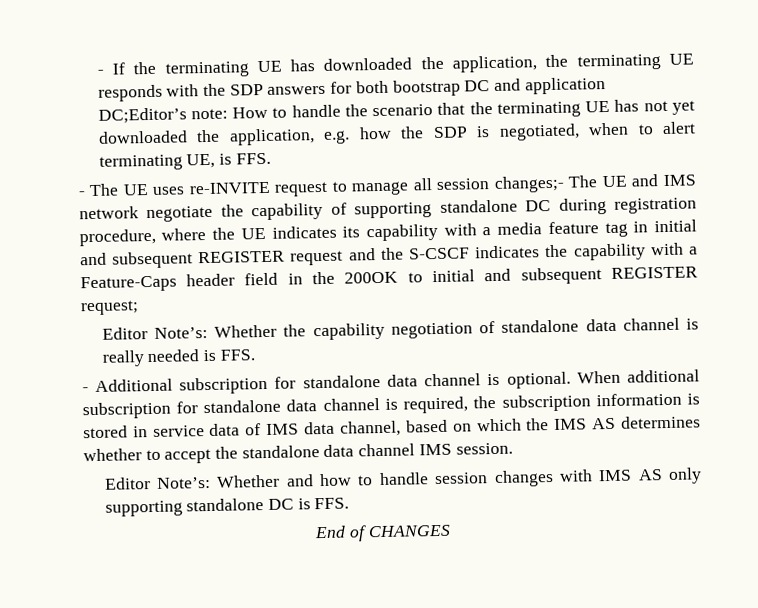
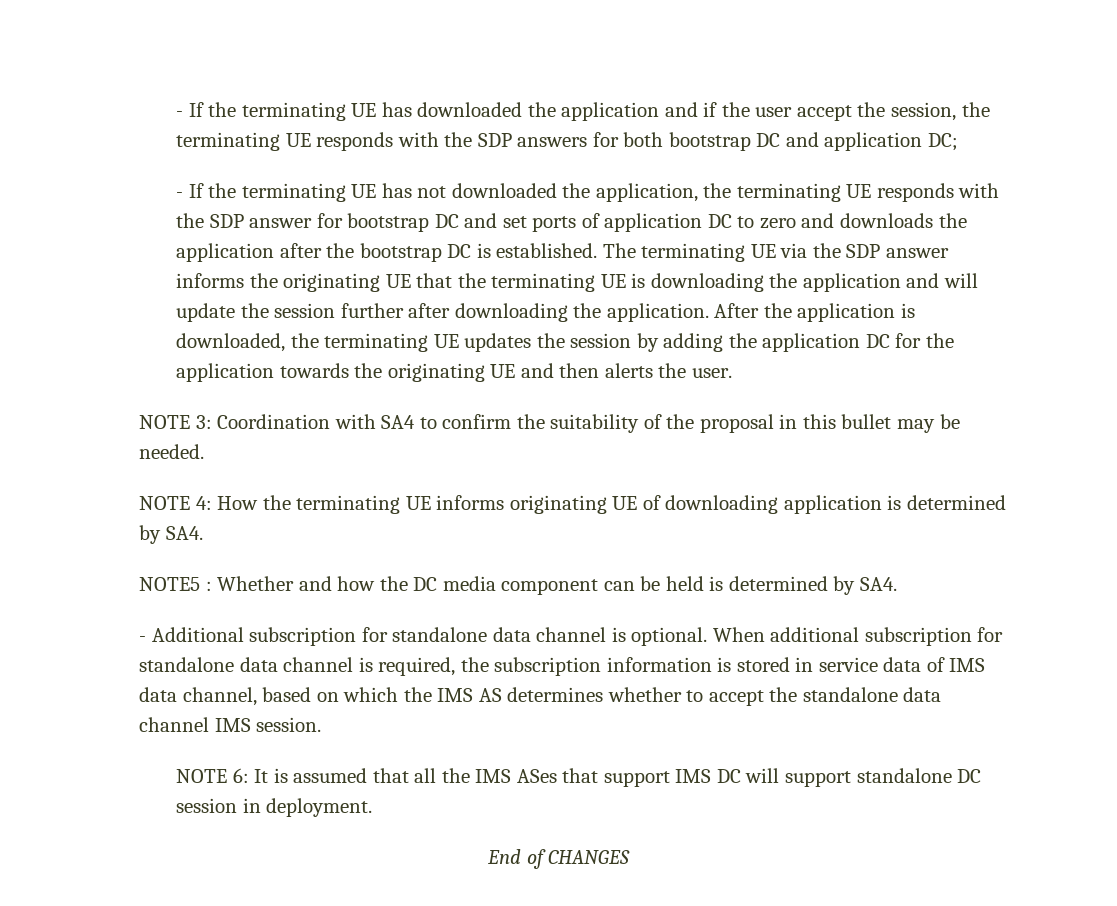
- - If the terminating UE has downloaded the application, the terminating UE responds with the SDP answers for both bootstrap DC and application DC;Editor’s note: How to handle the scenario that the terminating UE has not yet downloaded the application, e.g. how the SDP is negotiated, when to alert terminating UE, is FFS.
- - The UE uses re-INVITE request to manage all session changes;- The UE and IMS network negotiate the capability of supporting standalone DC during registration procedure, where the UE indicates its capability with a media feature tag in initial and subsequent REGISTER request and the S-CSCF indicates the capability with a Feature-Caps header field in the 200OK to initial and subsequent REGISTER request;
- Editor Note’s: Whether the capability negotiation of standalone data channel is really needed is FFS.
+ - If the terminating UE has downloaded the application and if the user accept the session, the terminating UE responds with the SDP answers for both bootstrap DC and application DC;
+ - If the terminating UE has not downloaded the application, the terminating UE responds with the SDP answer for bootstrap DC and set ports of application DC to zero and downloads the application after the bootstrap DC is established. The terminating UE via the SDP answer informs the originating UE that the terminating UE is downloading the application and will update the session further after downloading the application. After the application is downloaded, the terminating UE updates the session by adding the application DC for the application towards the originating UE and then alerts the user.
+ NOTE 3: Coordination with SA4 to confirm the suitability of the proposal in this bullet may be needed.
+ NOTE 4: How the terminating UE informs originating UE of downloading application is determined by SA4.
+ NOTE5 : Whether and how the DC media component can be held is determined by SA4.
- Editor Note’s: Whether and how to handle session changes with IMS AS only supporting standalone DC is FFS.
+ NOTE 6: It is assumed that all the IMS ASes that support IMS DC will support standalone DC session in deployment.

